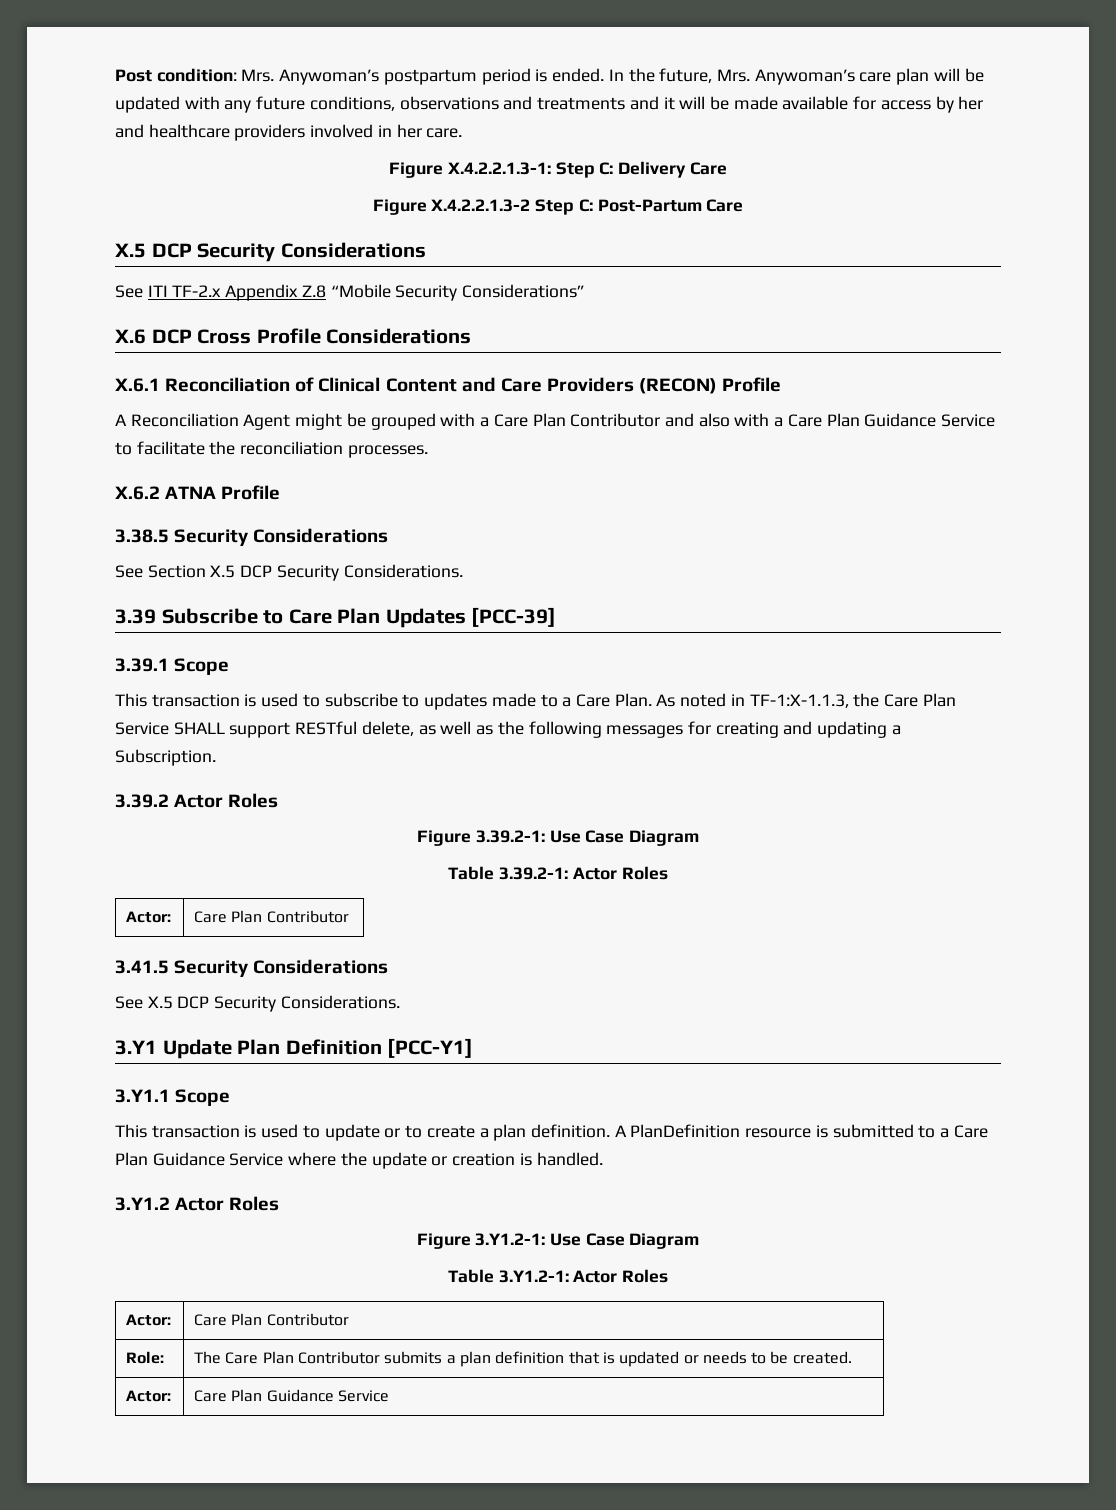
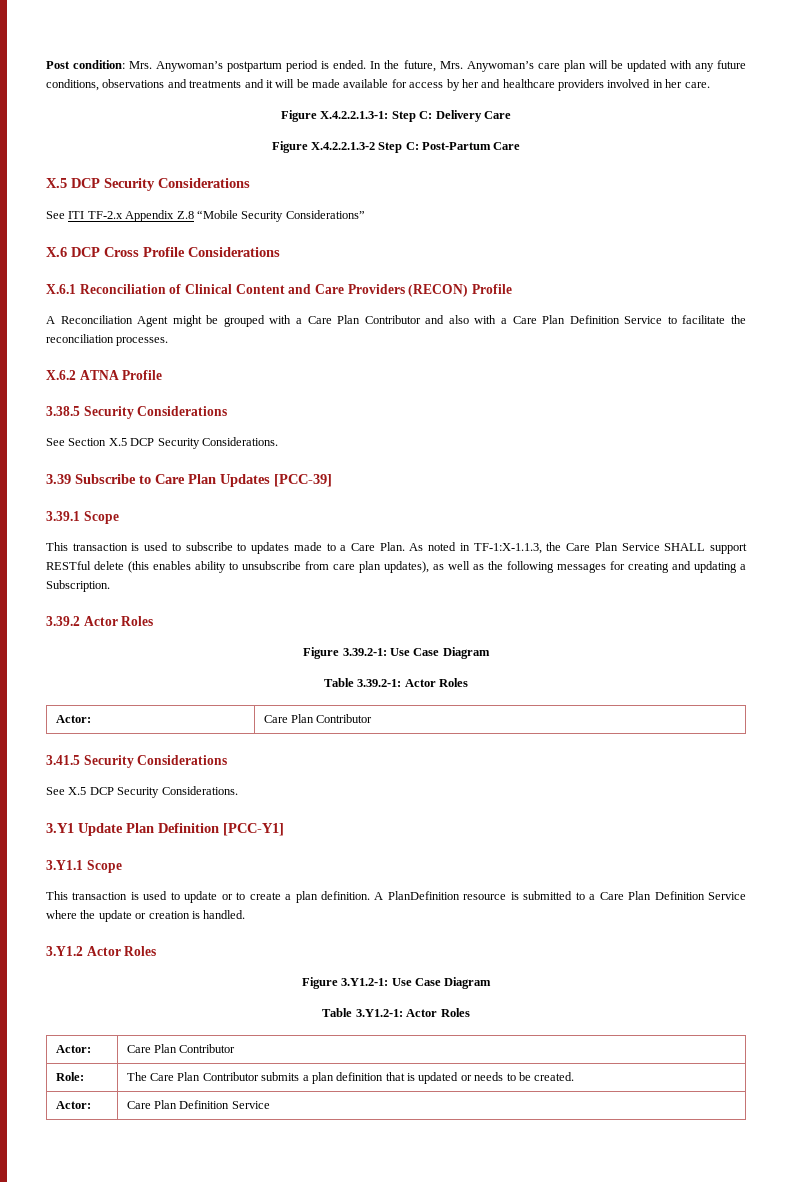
- A Reconciliation Agent might be grouped with a Care Plan Contributor and also with a Care Plan Guidance Service to facilitate the reconciliation processes.
+ A Reconciliation Agent might be grouped with a Care Plan Contributor and also with a Care Plan Definition Service to facilitate the reconciliation processes.
- As noted in TF-1:X-1.1.3, the Care Plan Service SHALL support RESTful delete, as well as the following messages for creating and updating a Subscription.
+ As noted in TF-1:X-1.1.3, the Care Plan Service SHALL support RESTful delete (this enables ability to unsubscribe from care plan updates), as well as the following messages for creating and updating a Subscription.
- A PlanDefinition resource is submitted to a Care Plan Guidance Service where the update or creation is handled.
+ A PlanDefinition resource is submitted to a Care Plan Definition Service where the update or creation is handled.
- Actor: | Care Plan Guidance Service
+ Actor: | Care Plan Definition Service

